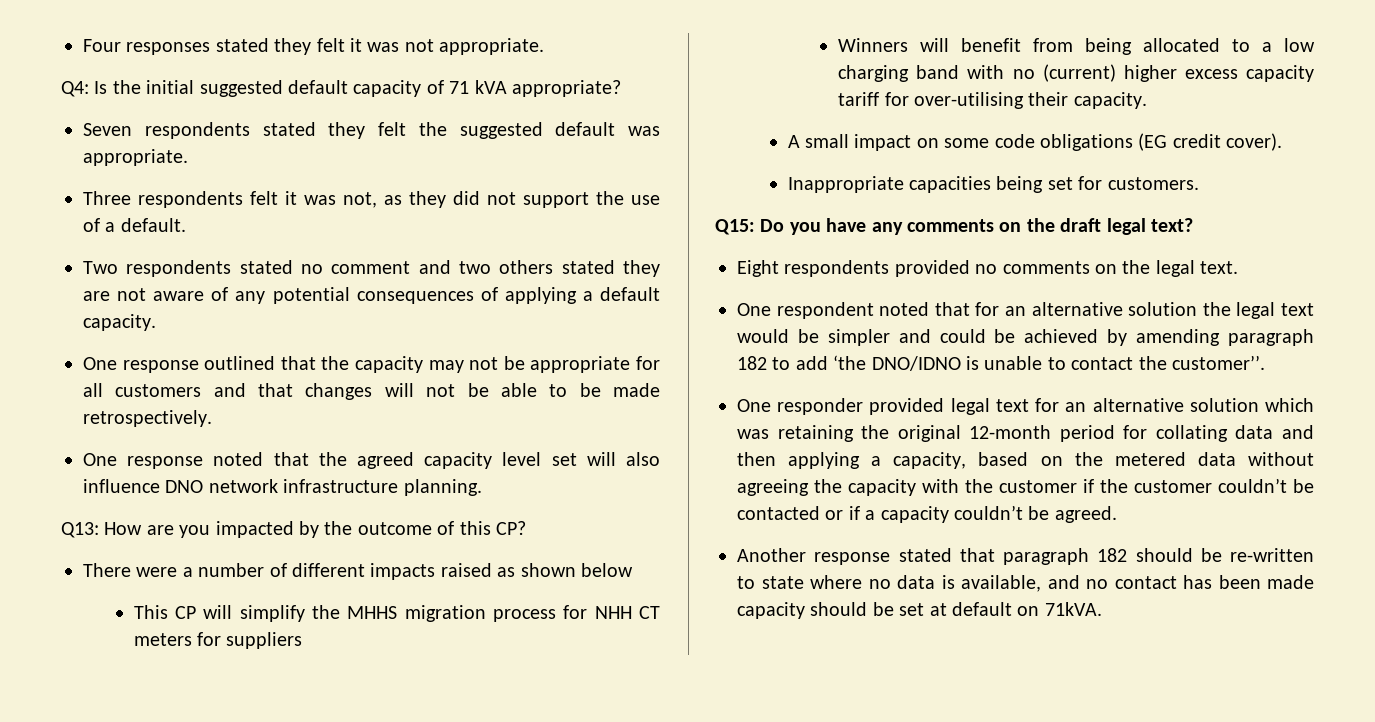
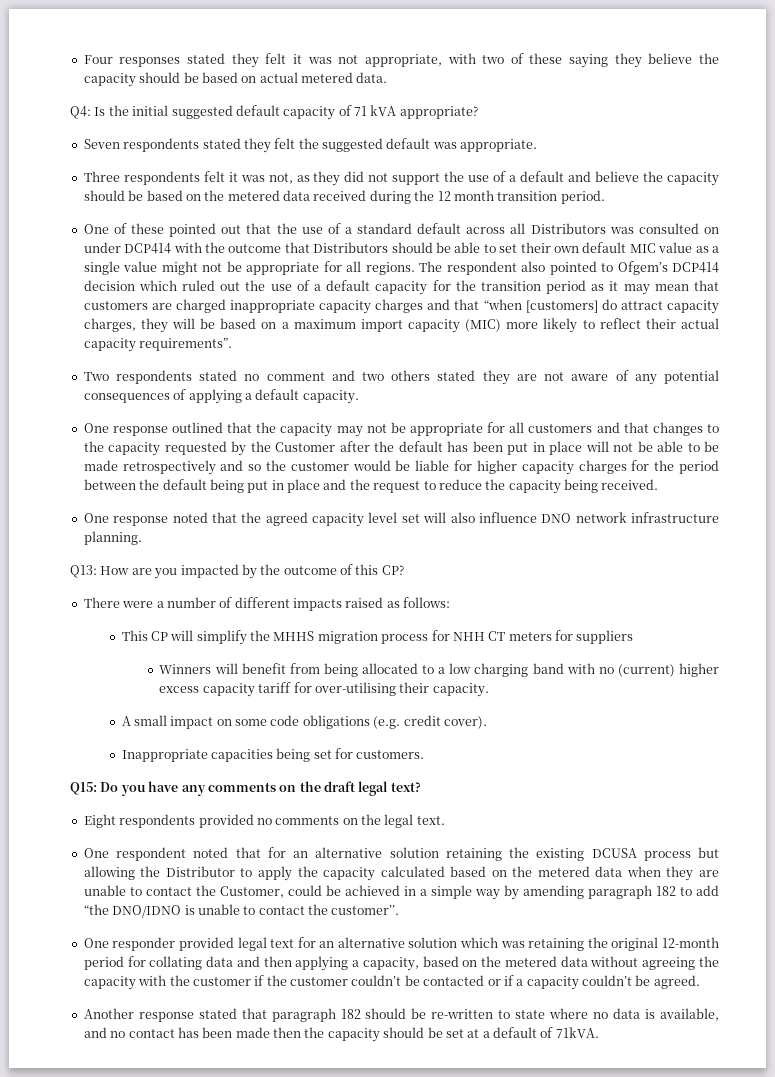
- Four responses stated they felt it was not appropriate.
+ Four responses stated they felt it was not appropriate, with two of these saying they believe the capacity should be based on actual metered data.
- Three respondents felt it was not, as they did not support the use of a default.
+ Three respondents felt it was not, as they did not support the use of a default and believe the capacity should be based on the metered data received during the 12 month transition period.
+ One of these pointed out that the use of a standard default across all Distributors was consulted on under DCP414 with the outcome that Distributors should be able to set their own default MIC value as a single value might not be appropriate for all regions. The respondent also pointed to Ofgem’s DCP414 decision which ruled out the use of a default capacity for the transition period as it may mean that customers are charged inappropriate capacity charges and that “when [customers] do attract capacity charges, they will be based on a maximum import capacity (MIC) more likely to reflect their actual capacity requirements”.
- One response outlined that the capacity may not be appropriate for all customers and that changes will not be able to be made retrospectively.
+ One response outlined that the capacity may not be appropriate for all customers and that changes to the capacity requested by the Customer after the default has been put in place will not be able to be made retrospectively and so the customer would be liable for higher capacity charges for the period between the default being put in place and the request to reduce the capacity being received.
- There were a number of different impacts raised as shown below
+ There were a number of different impacts raised as follows:
- A small impact on some code obligations (EG credit cover).
+ A small impact on some code obligations (e.g. credit cover).
- One respondent noted that for an alternative solution the legal text would be simpler and could be achieved by amending paragraph 182 to add ‘the DNO/IDNO is unable to contact the customer’’.
+ One respondent noted that for an alternative solution retaining the existing DCUSA process but allowing the Distributor to apply the capacity calculated based on the metered data when they are unable to contact the Customer, could be achieved in a simple way by amending paragraph 182 to add “the DNO/IDNO is unable to contact the customer’’.
- Another response stated that paragraph 182 should be re-written to state where no data is available, and no contact has been made capacity should be set at default on 71kVA.
+ Another response stated that paragraph 182 should be re-written to state where no data is available, and no contact has been made then the capacity should be set at a default of 71kVA.

